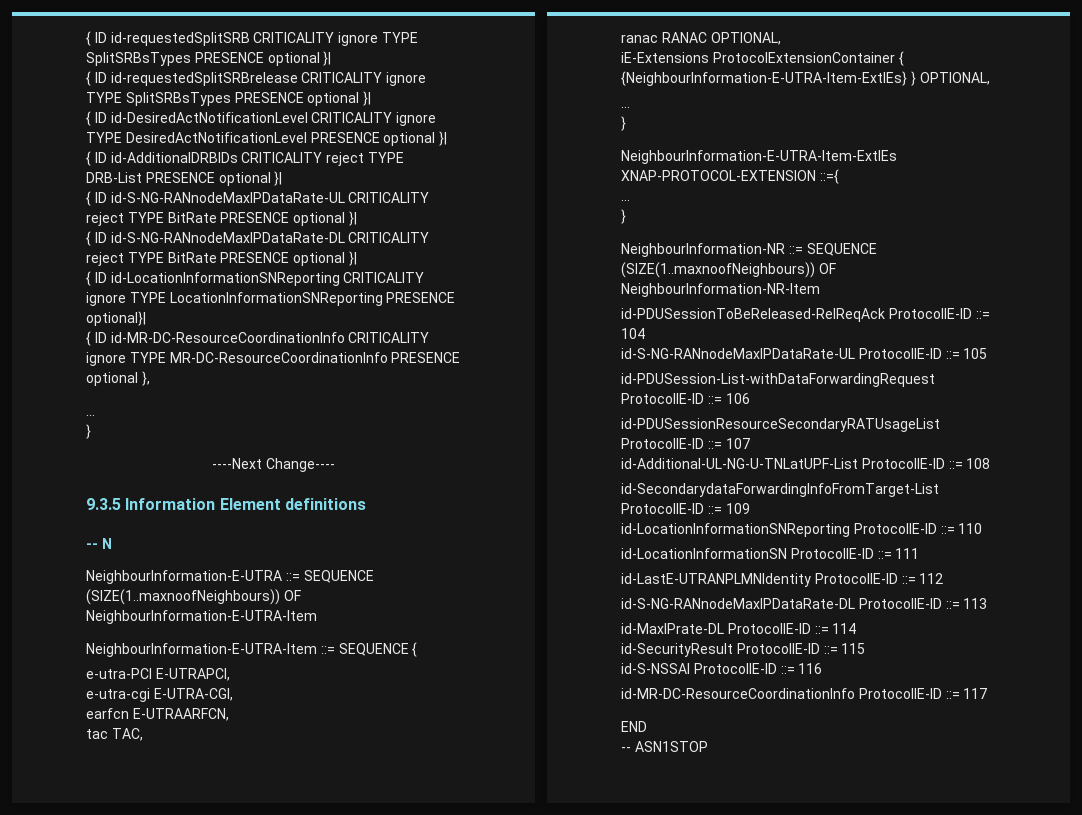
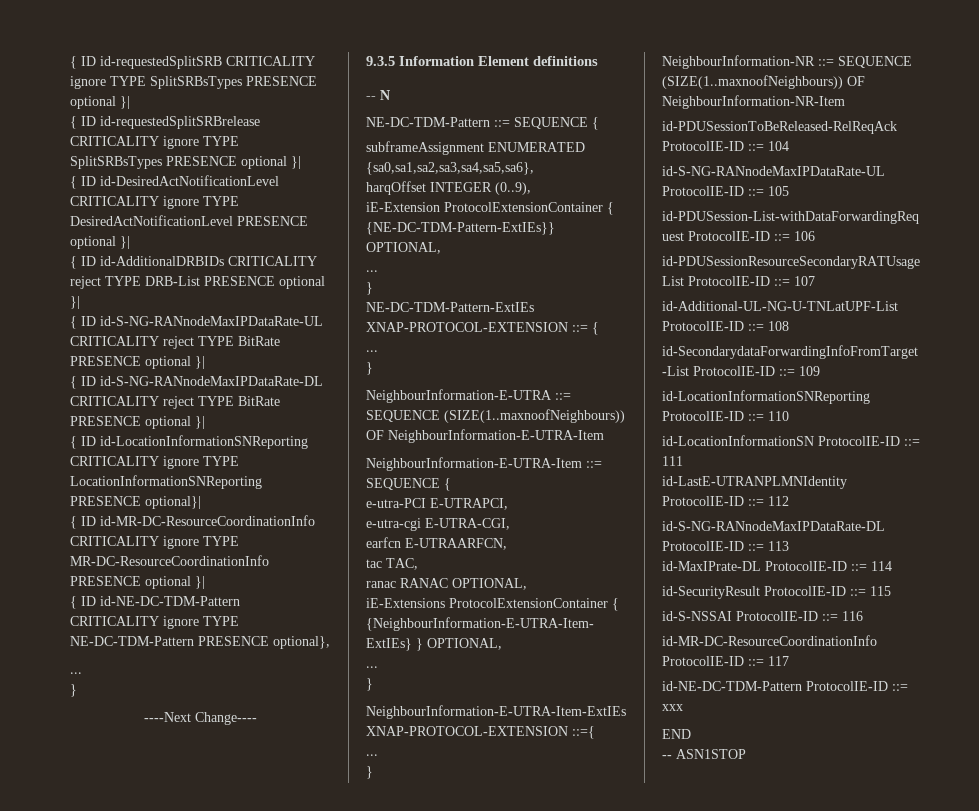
- { ID id-MR-DC-ResourceCoordinationInfo CRITICALITY ignore TYPE MR-DC-ResourceCoordinationInfo PRESENCE optional },
+ { ID id-MR-DC-ResourceCoordinationInfo CRITICALITY ignore TYPE MR-DC-ResourceCoordinationInfo PRESENCE optional }|
+ { ID id-NE-DC-TDM-Pattern CRITICALITY ignore TYPE NE-DC-TDM-Pattern PRESENCE optional},
+ NE-DC-TDM-Pattern ::= SEQUENCE {
+ subframeAssignment ENUMERATED {sa0,sa1,sa2,sa3,sa4,sa5,sa6},
+ harqOffset INTEGER (0..9),
+ iE-Extension ProtocolExtensionContainer { {NE-DC-TDM-Pattern-ExtIEs}} OPTIONAL,
+ ...
+ }
+ NE-DC-TDM-Pattern-ExtIEs XNAP-PROTOCOL-EXTENSION ::= {
+ ...
+ }
+ id-NE-DC-TDM-Pattern ProtocolIE-ID ::= xxx

